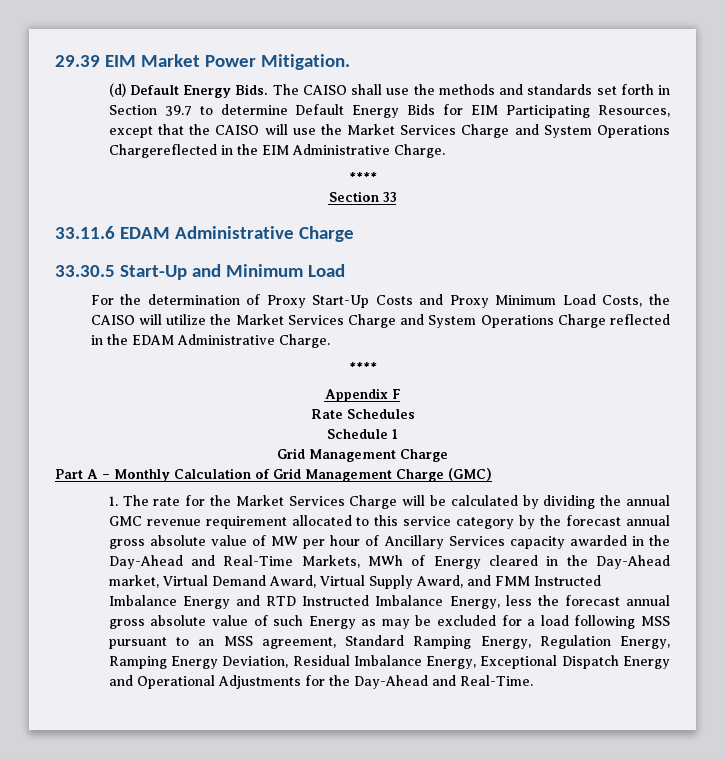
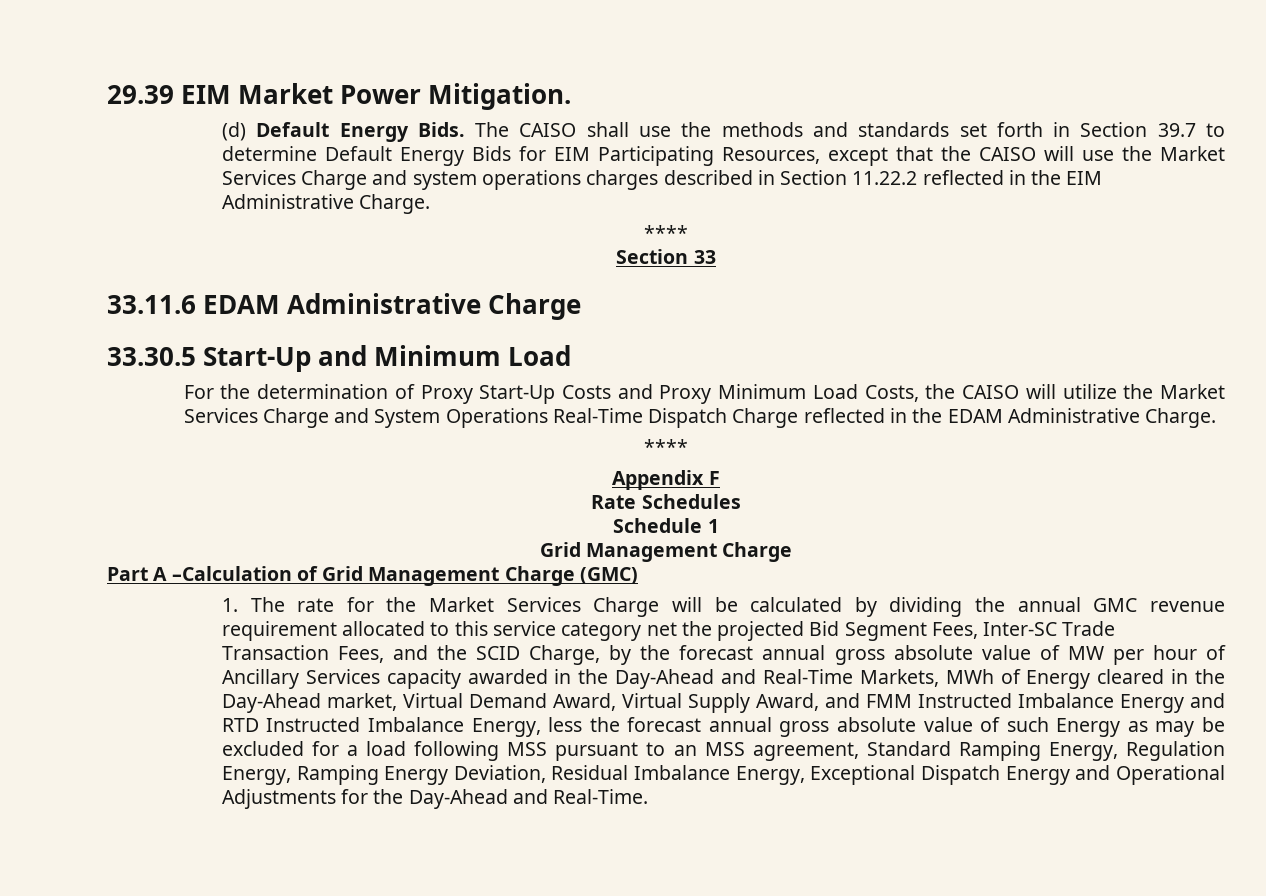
- The CAISO shall use the methods and standards set forth in Section 39.7 to determine Default Energy Bids for EIM Participating Resources, except that the CAISO will use the Market Services Charge and System Operations Chargereflected in the EIM Administrative Charge.
+ The CAISO shall use the methods and standards set forth in Section 39.7 to determine Default Energy Bids for EIM Participating Resources, except that the CAISO will use the Market Services Charge and system operations charges described in Section 11.22.2 reflected in the EIM Administrative Charge.
- For the determination of Proxy Start-Up Costs and Proxy Minimum Load Costs, the CAISO will utilize the Market Services Charge and System Operations Charge reflected in the EDAM Administrative Charge.
+ For the determination of Proxy Start-Up Costs and Proxy Minimum Load Costs, the CAISO will utilize the Market Services Charge and System Operations Real-Time Dispatch Charge reflected in the EDAM Administrative Charge.
- Part A – Monthly Calculation of Grid Management Charge (GMC)
+ Part A –Calculation of Grid Management Charge (GMC)
- 1. The rate for the Market Services Charge will be calculated by dividing the annual GMC revenue requirement allocated to this service category by the forecast annual gross absolute value of MW per hour of Ancillary Services capacity awarded in the Day-Ahead and Real-Time Markets, MWh of Energy cleared in the Day-Ahead market, Virtual Demand Award, Virtual Supply Award, and FMM Instructed Imbalance Energy and RTD Instructed Imbalance Energy, less the forecast annual gross absolute value of such Energy as may be excluded for a load following MSS pursuant to an MSS agreement, Standard Ramping Energy, Regulation Energy, Ramping Energy Deviation, Residual Imbalance Energy, Exceptional Dispatch Energy and Operational Adjustments for the Day-Ahead and Real-Time.
+ 1. The rate for the Market Services Charge will be calculated by dividing the annual GMC revenue requirement allocated to this service category net the projected Bid Segment Fees, Inter-SC Trade Transaction Fees, and the SCID Charge, by the forecast annual gross absolute value of MW per hour of Ancillary Services capacity awarded in the Day-Ahead and Real-Time Markets, MWh of Energy cleared in the Day-Ahead market, Virtual Demand Award, Virtual Supply Award, and FMM Instructed Imbalance Energy and RTD Instructed Imbalance Energy, less the forecast annual gross absolute value of such Energy as may be excluded for a load following MSS pursuant to an MSS agreement, Standard Ramping Energy, Regulation Energy, Ramping Energy Deviation, Residual Imbalance Energy, Exceptional Dispatch Energy and Operational Adjustments for the Day-Ahead and Real-Time.

